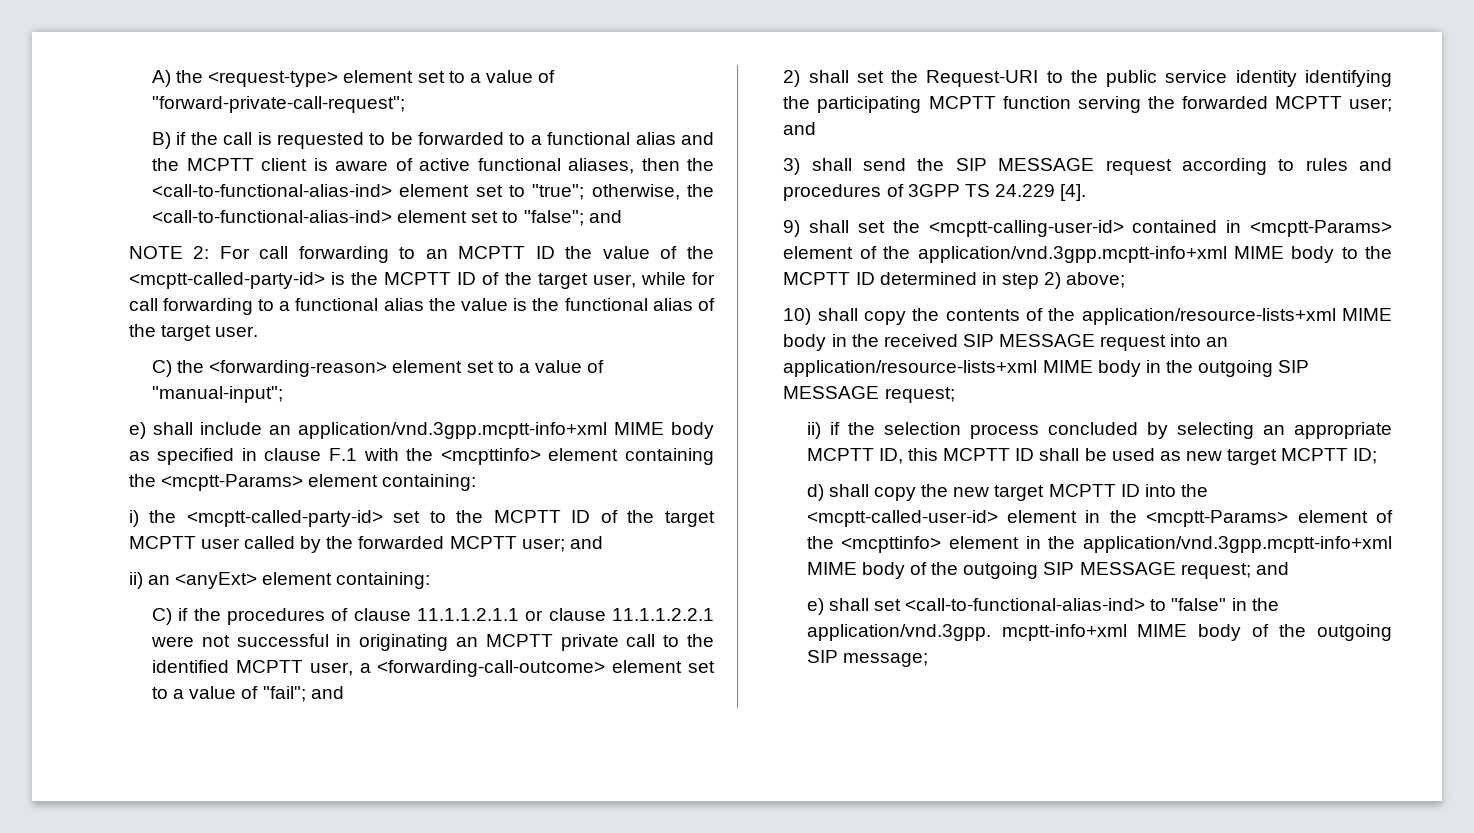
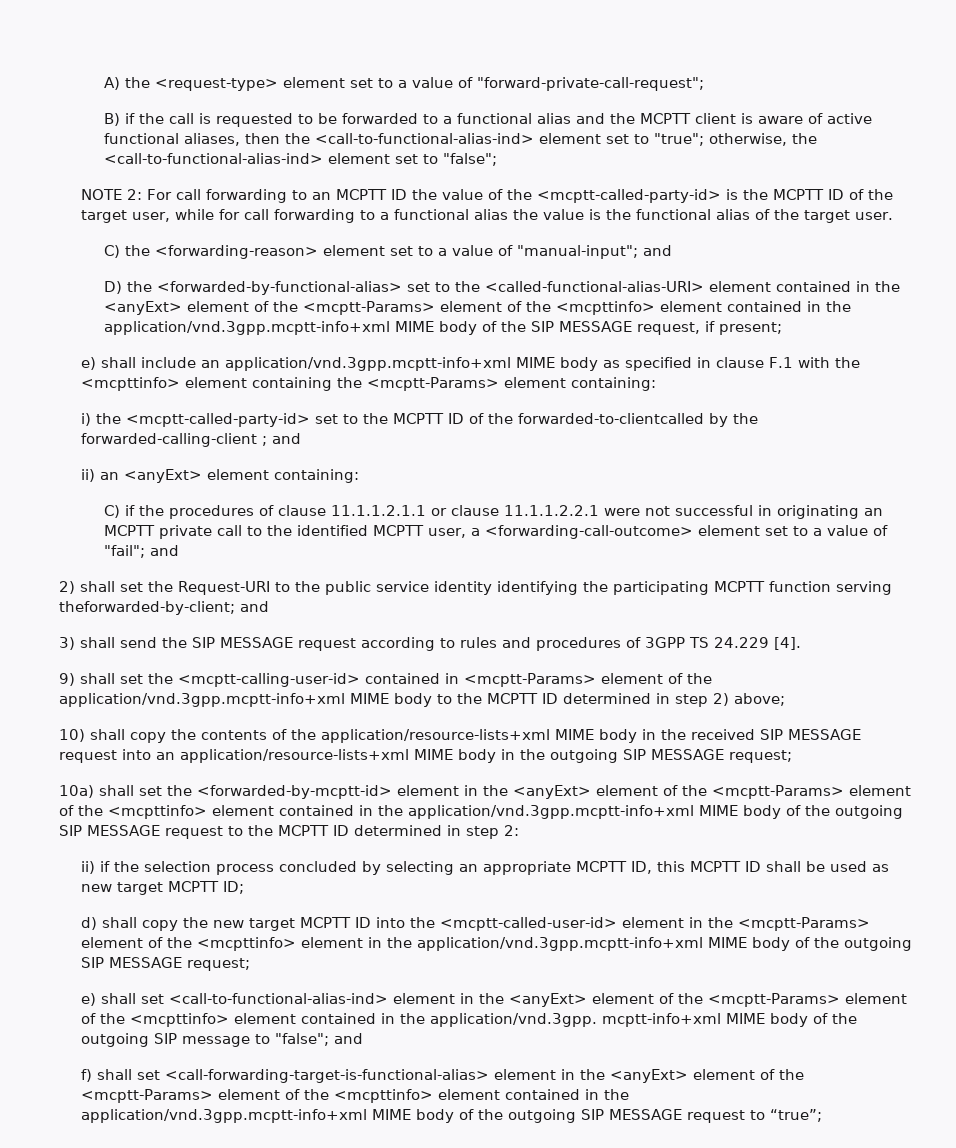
- B) if the call is requested to be forwarded to a functional alias and the MCPTT client is aware of active functional aliases, then the <call-to-functional-alias-ind> element set to "true"; otherwise, the <call-to-functional-alias-ind> element set to "false"; and
+ B) if the call is requested to be forwarded to a functional alias and the MCPTT client is aware of active functional aliases, then the <call-to-functional-alias-ind> element set to "true"; otherwise, the <call-to-functional-alias-ind> element set to "false";
- C) the <forwarding-reason> element set to a value of "manual-input";
+ C) the <forwarding-reason> element set to a value of "manual-input"; and
+ D) the <forwarded-by-functional-alias> set to the <called-functional-alias-URI> element contained in the <anyExt> element of the <mcptt-Params> element of the <mcpttinfo> element contained in the application/vnd.3gpp.mcptt-info+xml MIME body of the SIP MESSAGE request, if present;
- i) the <mcptt-called-party-id> set to the MCPTT ID of the target MCPTT user called by the forwarded MCPTT user; and
+ i) the <mcptt-called-party-id> set to the MCPTT ID of the forwarded-to-clientcalled by the forwarded-calling-client ; and
- 2) shall set the Request-URI to the public service identity identifying the participating MCPTT function serving the forwarded MCPTT user; and
+ 2) shall set the Request-URI to the public service identity identifying the participating MCPTT function serving theforwarded-by-client; and
+ 10a) shall set the <forwarded-by-mcptt-id> element in the <anyExt> element of the <mcptt-Params> element of the <mcpttinfo> element contained in the application/vnd.3gpp.mcptt-info+xml MIME body of the outgoing SIP MESSAGE request to the MCPTT ID determined in step 2:
- d) shall copy the new target MCPTT ID into the <mcptt-called-user-id> element in the <mcptt-Params> element of the <mcpttinfo> element in the application/vnd.3gpp.mcptt-info+xml MIME body of the outgoing SIP MESSAGE request; and
+ d) shall copy the new target MCPTT ID into the <mcptt-called-user-id> element in the <mcptt-Params> element of the <mcpttinfo> element in the application/vnd.3gpp.mcptt-info+xml MIME body of the outgoing SIP MESSAGE request;
- e) shall set <call-to-functional-alias-ind> to "false" in the application/vnd.3gpp. mcptt-info+xml MIME body of the outgoing SIP message;
+ e) shall set <call-to-functional-alias-ind> element in the <anyExt> element of the <mcptt-Params> element of the <mcpttinfo> element contained in the application/vnd.3gpp. mcptt-info+xml MIME body of the outgoing SIP message to "false"; and
+ f) shall set <call-forwarding-target-is-functional-alias> element in the <anyExt> element of the <mcptt-Params> element of the <mcpttinfo> element contained in the application/vnd.3gpp.mcptt-info+xml MIME body of the outgoing SIP MESSAGE request to “true”;

